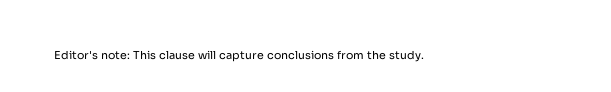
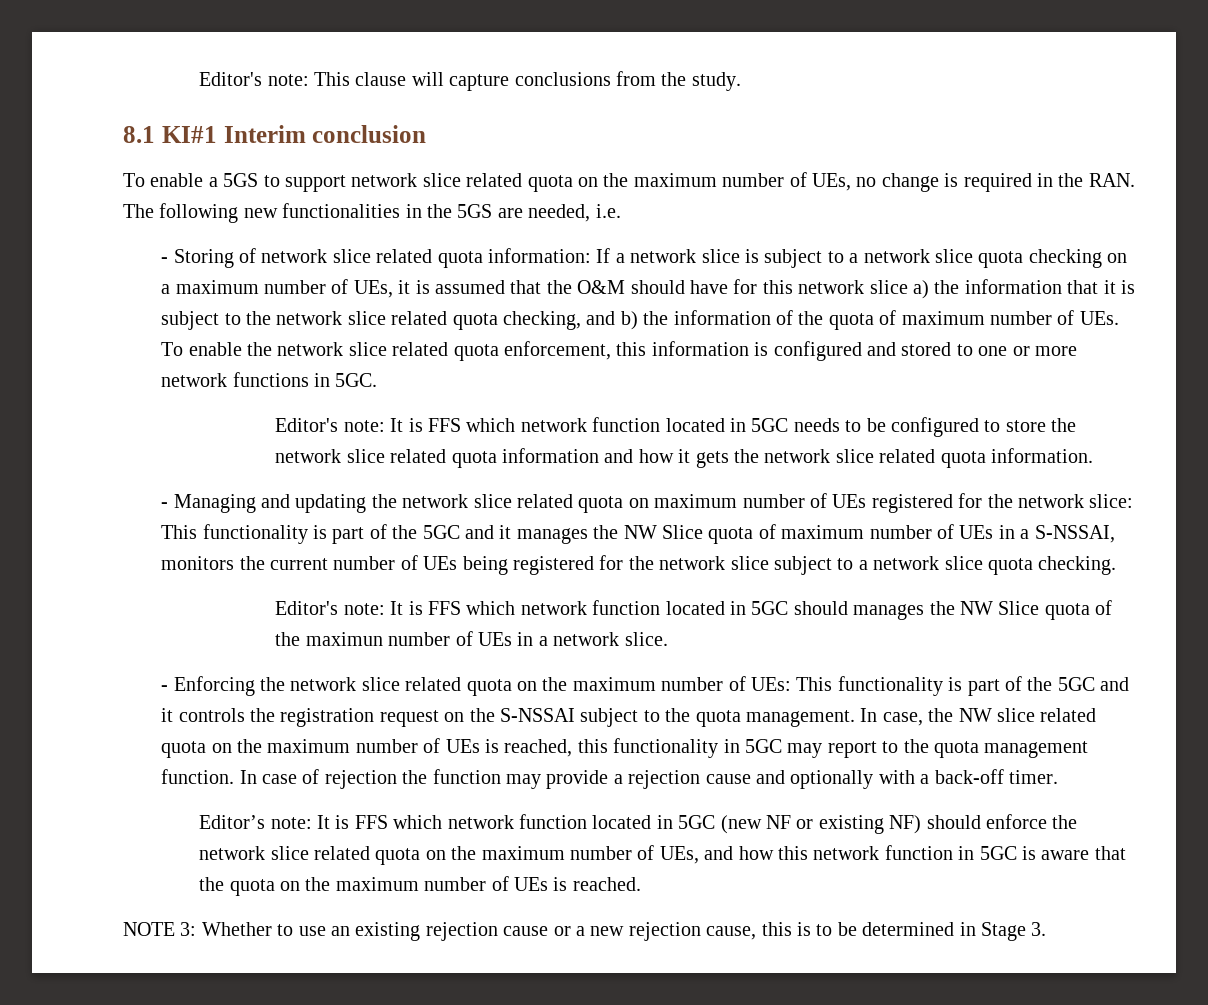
+ 8.1 KI#1 Interim conclusion
+ To enable a 5GS to support network slice related quota on the maximum number of UEs, no change is required in the RAN. The following new functionalities in the 5GS are needed, i.e.
+ - Storing of network slice related quota information: If a network slice is subject to a network slice quota checking on a maximum number of UEs, it is assumed that the O&M should have for this network slice a) the information that it is subject to the network slice related quota checking, and b) the information of the quota of maximum number of UEs. To enable the network slice related quota enforcement, this information is configured and stored to one or more network functions in 5GC.
+ Editor's note: It is FFS which network function located in 5GC needs to be configured to store the network slice related quota information and how it gets the network slice related quota information.
+ - Managing and updating the network slice related quota on maximum number of UEs registered for the network slice: This functionality is part of the 5GC and it manages the NW Slice quota of maximum number of UEs in a S-NSSAI, monitors the current number of UEs being registered for the network slice subject to a network slice quota checking.
+ Editor's note: It is FFS which network function located in 5GC should manages the NW Slice quota of the maximun number of UEs in a network slice.
+ - Enforcing the network slice related quota on the maximum number of UEs: This functionality is part of the 5GC and it controls the registration request on the S-NSSAI subject to the quota management. In case, the NW slice related quota on the maximum number of UEs is reached, this functionality in 5GC may report to the quota management function. In case of rejection the function may provide a rejection cause and optionally with a back-off timer.
+ Editor’s note: It is FFS which network function located in 5GC (new NF or existing NF) should enforce the network slice related quota on the maximum number of UEs, and how this network function in 5GC is aware that the quota on the maximum number of UEs is reached.
+ NOTE 3: Whether to use an existing rejection cause or a new rejection cause, this is to be determined in Stage 3.

